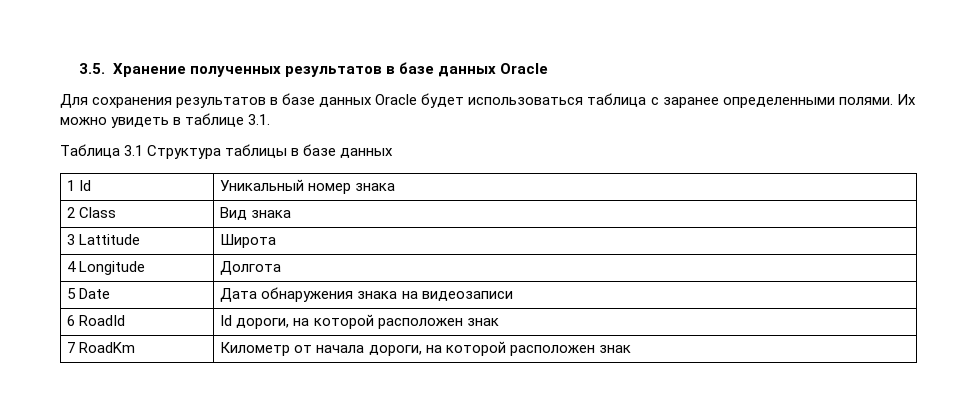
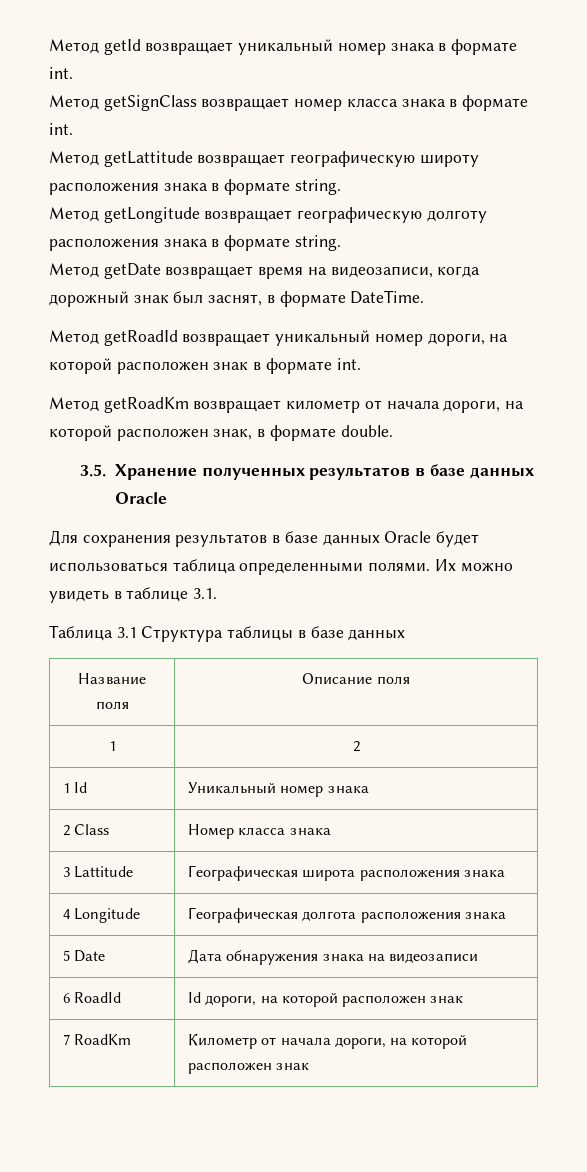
+ Метод getId возвращает уникальный номер знака в формате int.
+ Метод getSignClass возвращает номер класса знака в формате int.
+ Метод getLattitude возвращает географическую широту расположения знака в формате string.
+ Метод getLongitude возвращает географическую долготу расположения знака в формате string.
+ Метод getDate возвращает время на видеозаписи, когда дорожный знак был заснят, в формате DateTime.
+ Метод getRoadId возвращает уникальный номер дороги, на которой расположен знак в формате int.
+ Метод getRoadKm возвращает километр от начала дороги, на которой расположен знак, в формате double.
- Для сохранения результатов в базе данных Oracle будет использоваться таблица с заранее определенными полями.
+ Для сохранения результатов в базе данных Oracle будет использоваться таблица определенными полями.
+ Название поля | Описание поля
+ 1 | 2
- 2 Class | Вид знака
+ 2 Class | Номер класса знака
- 3 Lattitude | Широта
- 4 Longitude | Долгота
+ 3 Lattitude | Географическая широта расположения знака
+ 4 Longitude | Географическая долгота расположения знака

